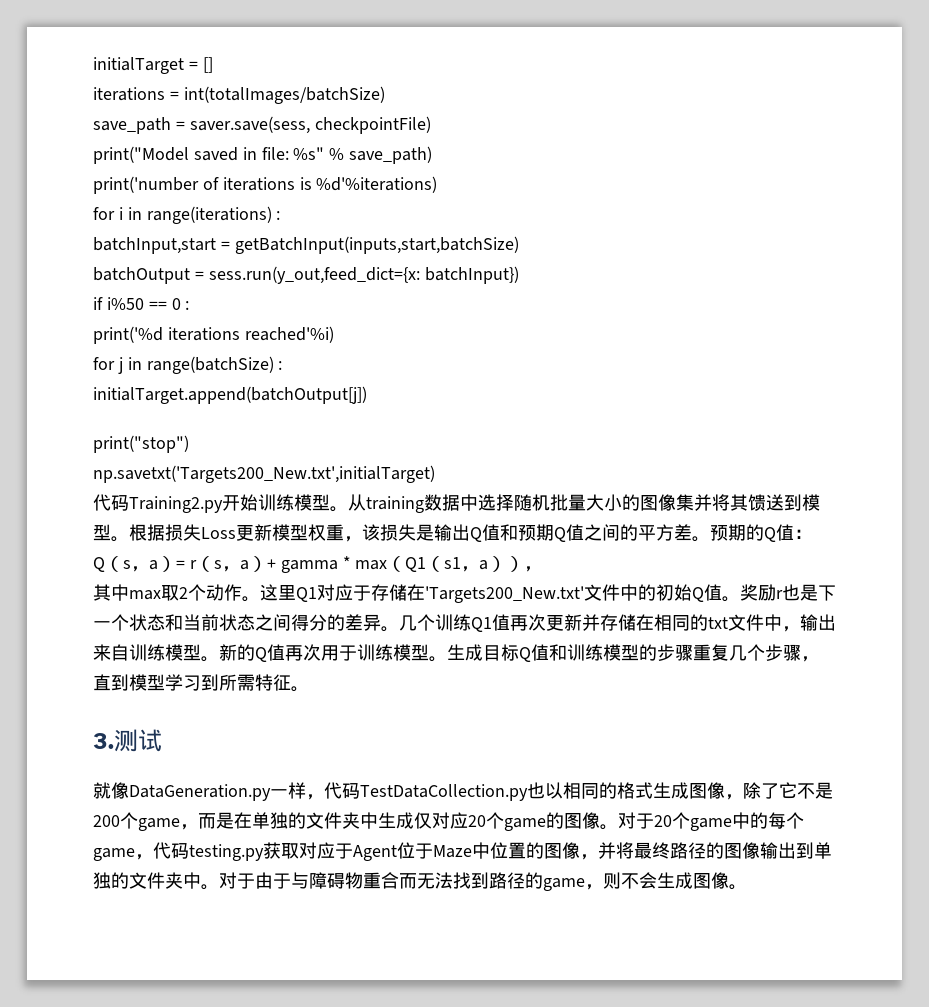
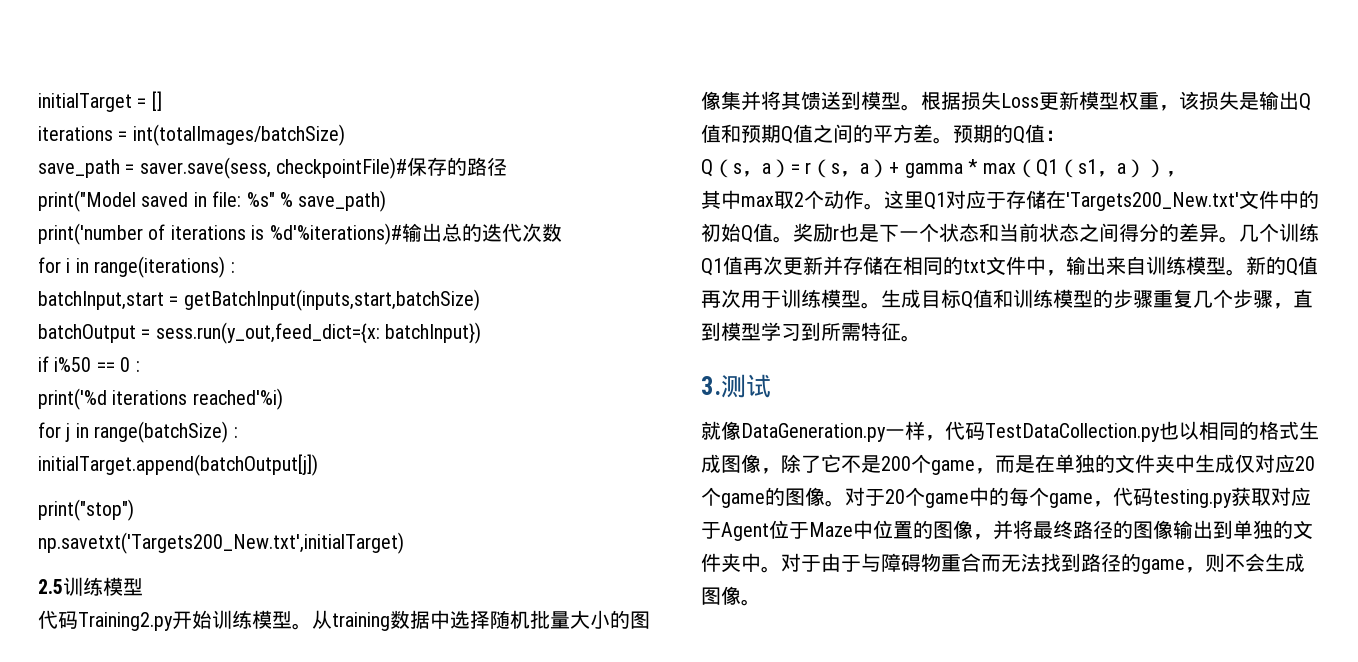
- save_path = saver.save(sess, checkpointFile)
+ save_path = saver.save(sess, checkpointFile)#保存的路径
- print('number of iterations is %d'%iterations)
+ print('number of iterations is %d'%iterations)#输出总的迭代次数
+ 2.5训练模型

